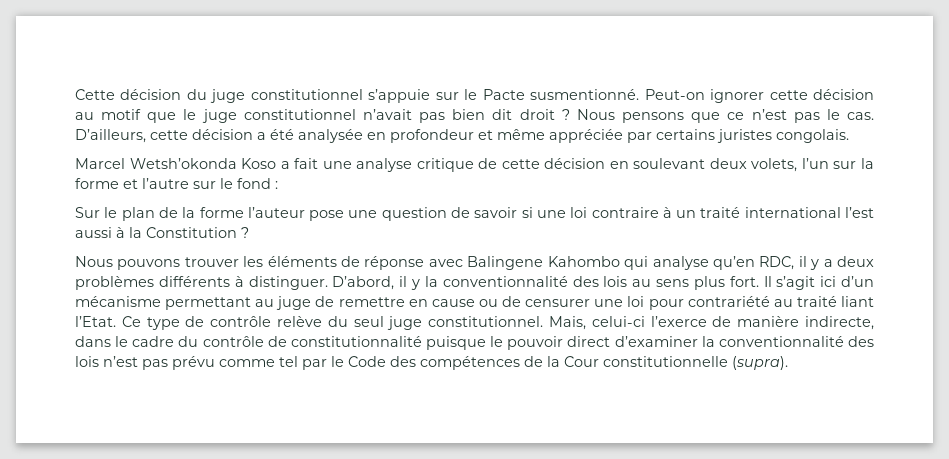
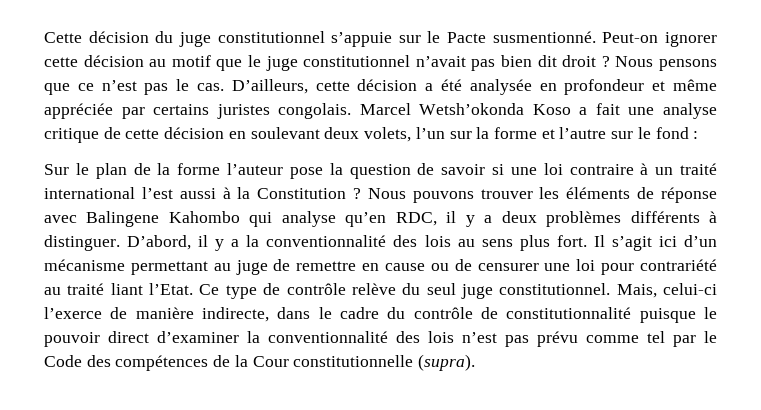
- D’ailleurs, cette décision a été analysée en profondeur et même appréciée par certains juristes congolais.
- Marcel Wetsh’okonda Koso a fait une analyse critique de cette décision en soulevant deux volets, l’un sur la forme et l’autre sur le fond :
+ D’ailleurs, cette décision a été analysée en profondeur et même appréciée par certains juristes congolais. Marcel Wetsh’okonda Koso a fait une analyse critique de cette décision en soulevant deux volets, l’un sur la forme et l’autre sur le fond :
- Sur le plan de la forme l’auteur pose une question de savoir si une loi contraire à un traité international l’est aussi à la Constitution ?
- Nous pouvons trouver les éléments de réponse avec Balingene Kahombo qui analyse qu’en RDC, il y a deux problèmes différents à distinguer.
+ Sur le plan de la forme l’auteur pose la question de savoir si une loi contraire à un traité international l’est aussi à la Constitution ? Nous pouvons trouver les éléments de réponse avec Balingene Kahombo qui analyse qu’en RDC, il y a deux problèmes différents à distinguer.
- D’abord, il y la conventionnalité des lois au sens plus fort.
+ D’abord, il y a la conventionnalité des lois au sens plus fort.

